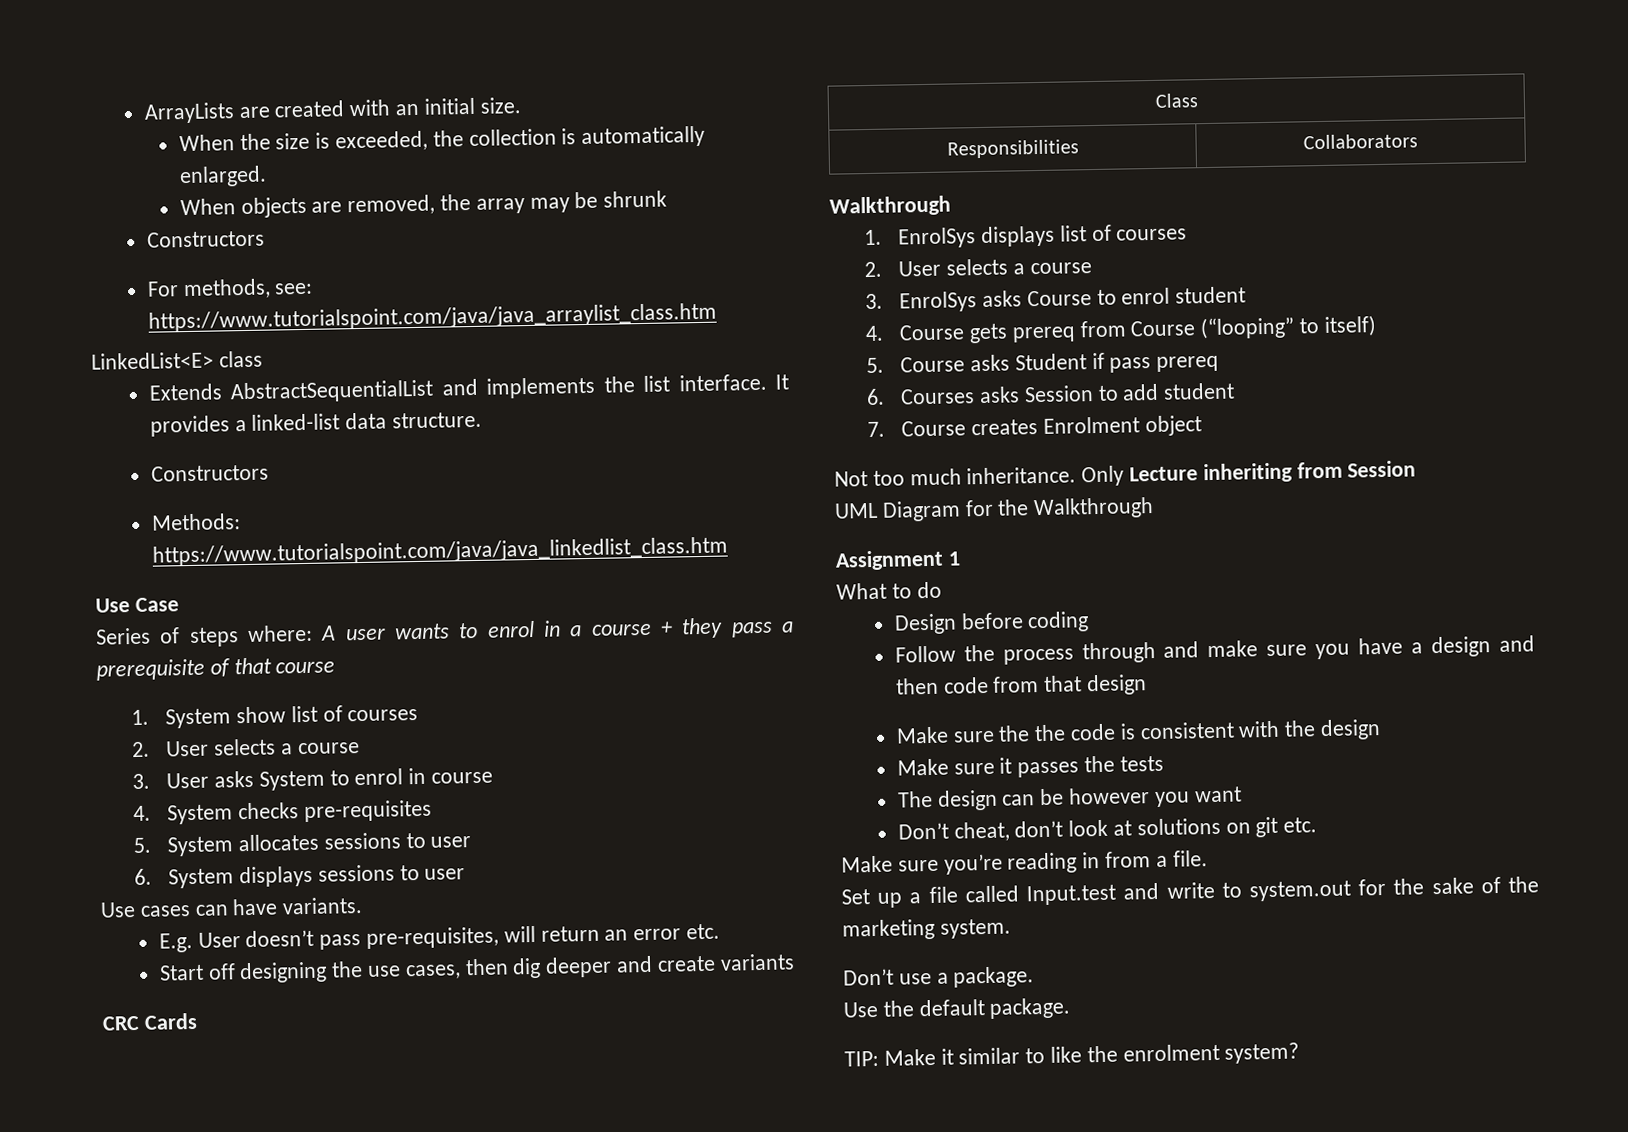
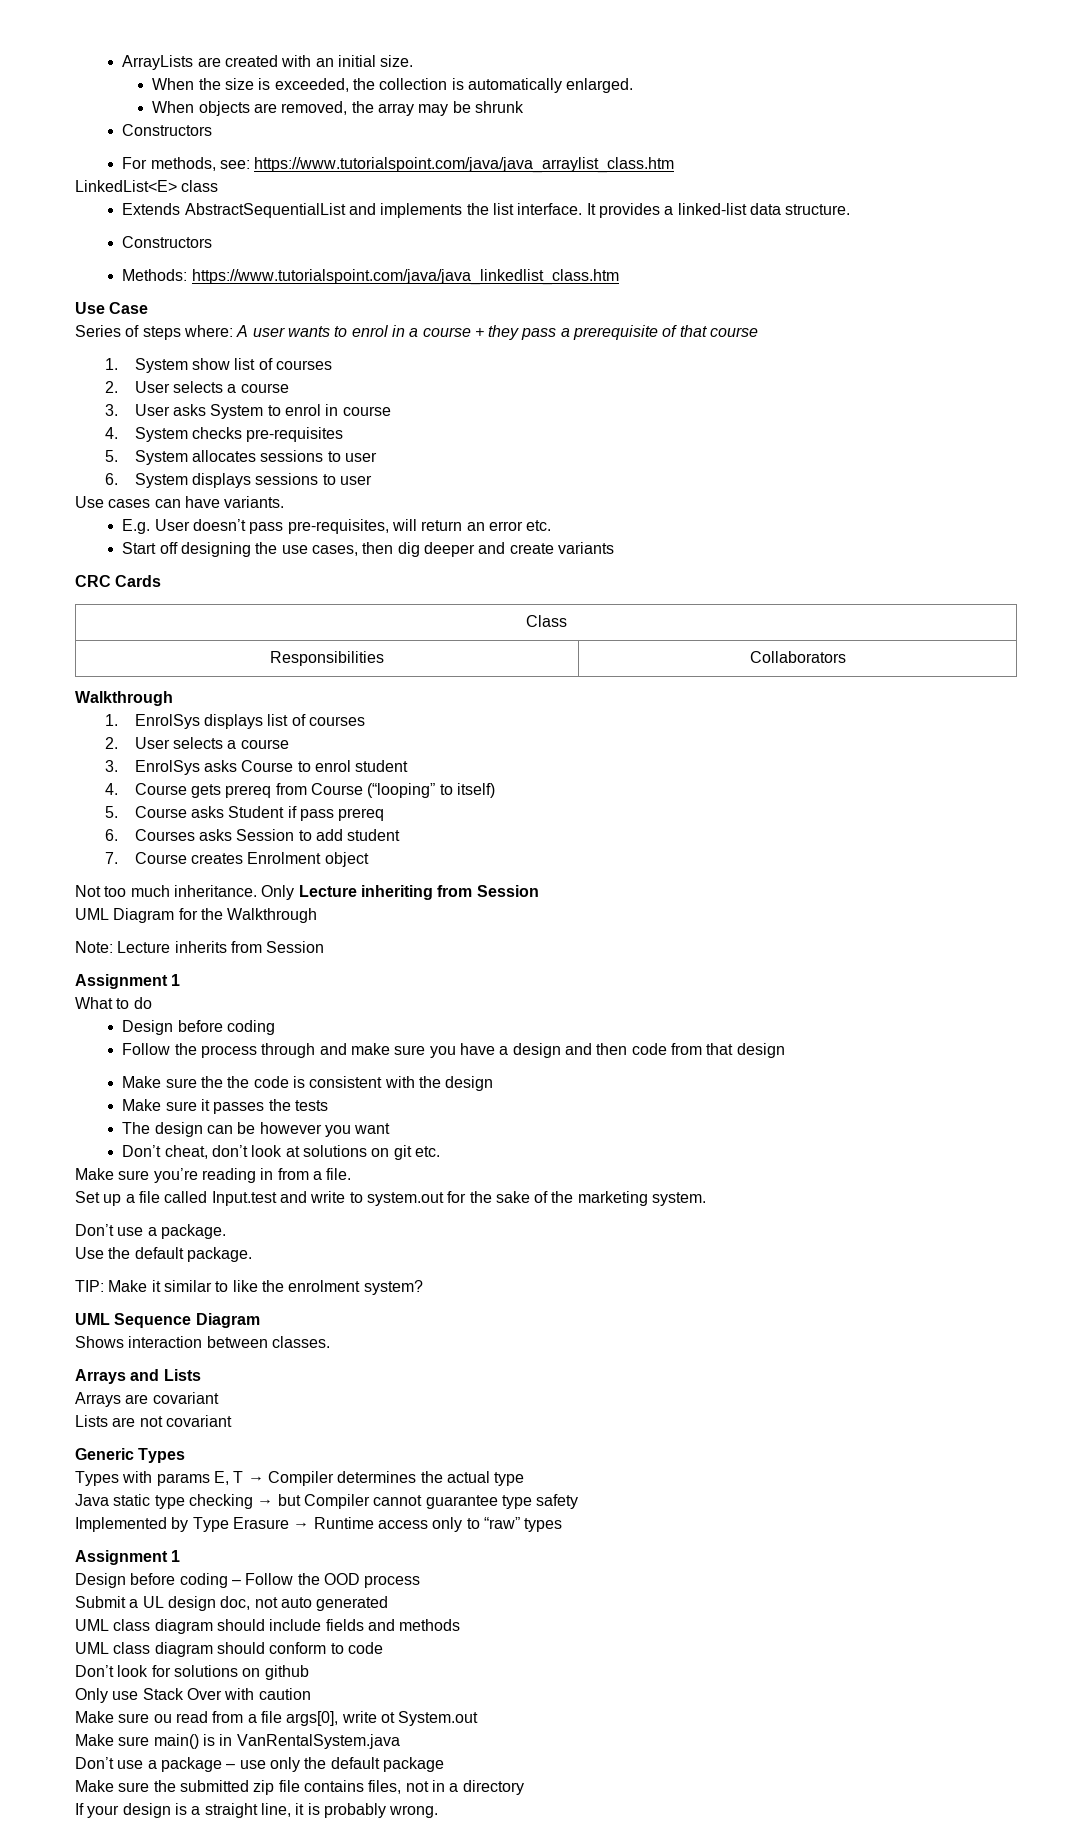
+ Note: Lecture inherits from Session
+ UML Sequence Diagram
+ Shows interaction between classes.
+ Arrays and Lists
+ Arrays are covariant
+ Lists are not covariant
+ Generic Types
+ Types with params E, T → Compiler determines the actual type
+ Java static type checking → but Compiler cannot guarantee type safety
+ Implemented by Type Erasure → Runtime access only to “raw” types
+ Assignment 1
+ Design before coding – Follow the OOD process
+ Submit a UL design doc, not auto generated
+ UML class diagram should include fields and methods
+ UML class diagram should conform to code
+ Don’t look for solutions on github
+ Only use Stack Over with caution
+ Make sure ou read from a file args[0], write ot System.out
+ Make sure main() is in VanRentalSystem.java
+ Don’t use a package – use only the default package
+ Make sure the submitted zip file contains files, not in a directory
+ If your design is a straight line, it is probably wrong.

